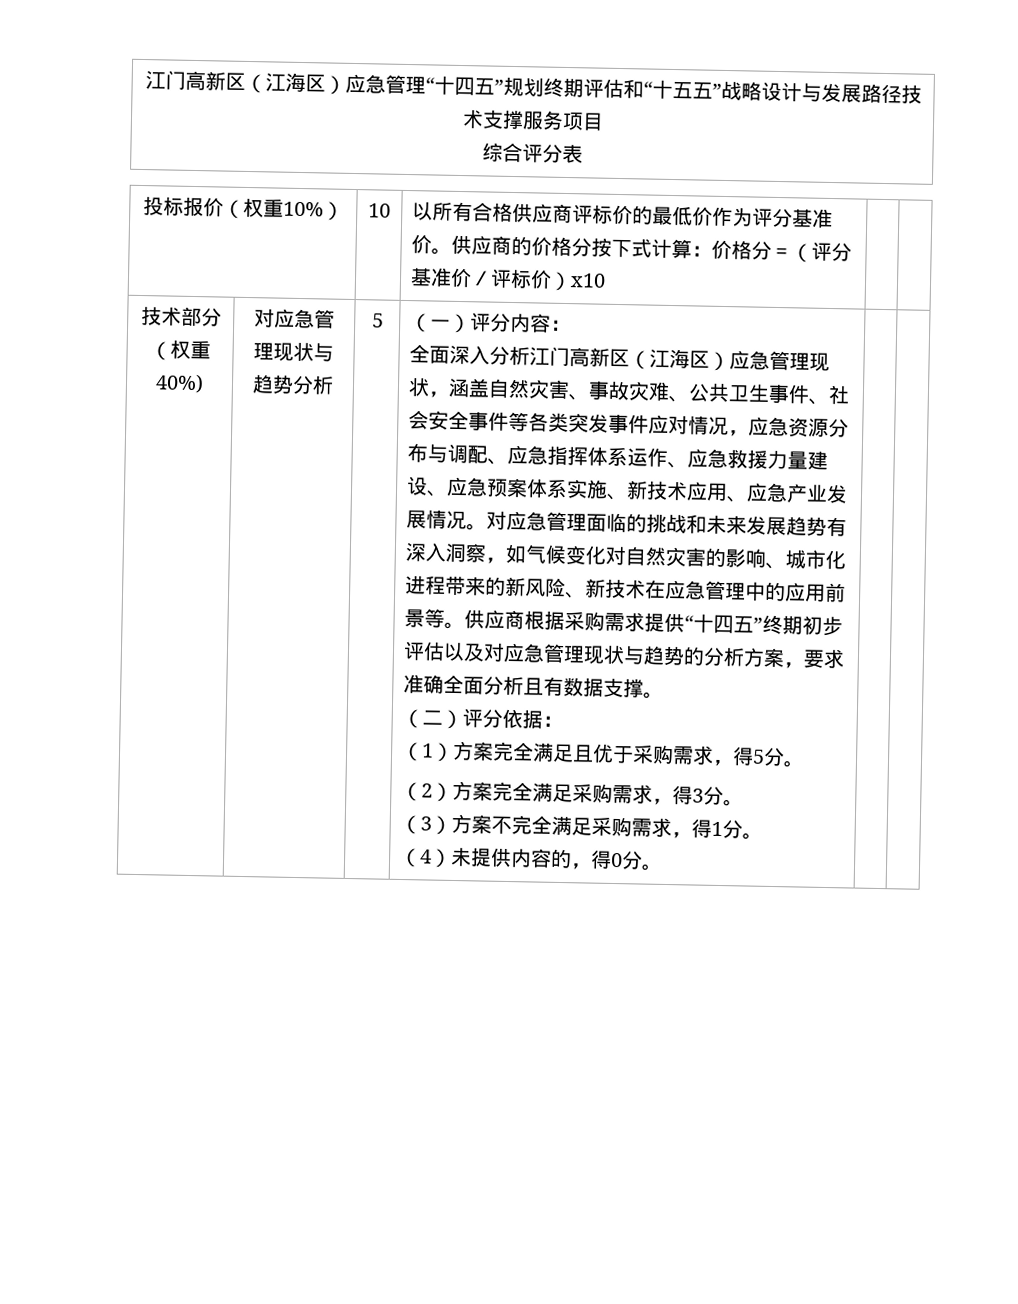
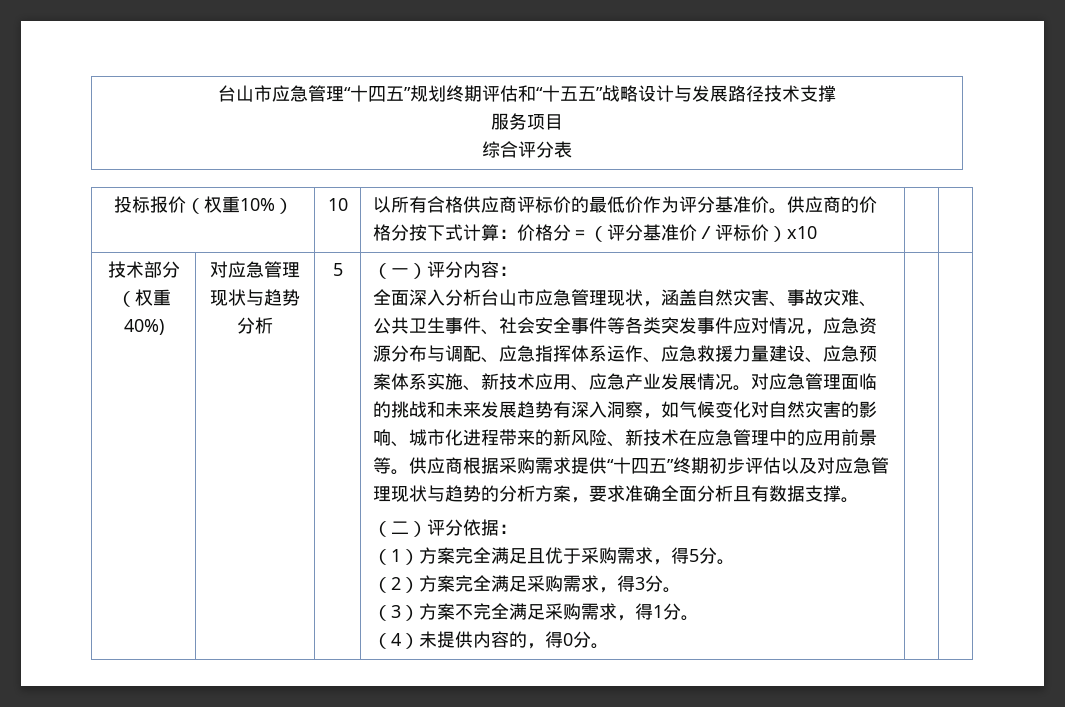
- 江门高新区（江海区）应急管理“十四五”规划终期评估和“十五五”战略设计与发展路径技术支撑服务项目
+ 台山市应急管理“十四五”规划终期评估和“十五五”战略设计与发展路径技术支撑
+ 服务项目
- 全面深入分析江门高新区（江海区）应急管理现状，涵盖自然灾害、事故灾难、公共卫生事件、社会安全事件等各类突发事件应对情况，应急资源分布与调配、应急指挥体系运作、应急救援力量建设、应急预案体系实施、新技术应用、应急产业发展情况。
+ 全面深入分析台山市应急管理现状，涵盖自然灾害、事故灾难、公共卫生事件、社会安全事件等各类突发事件应对情况，应急资源分布与调配、应急指挥体系运作、应急救援力量建设、应急预案体系实施、新技术应用、应急产业发展情况。

